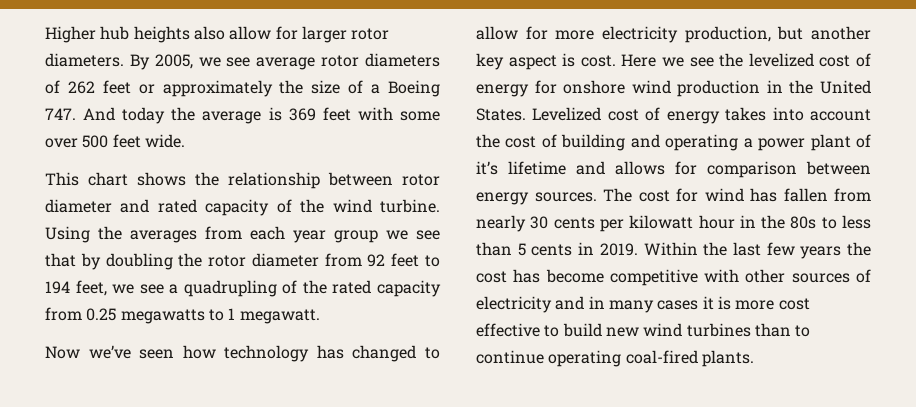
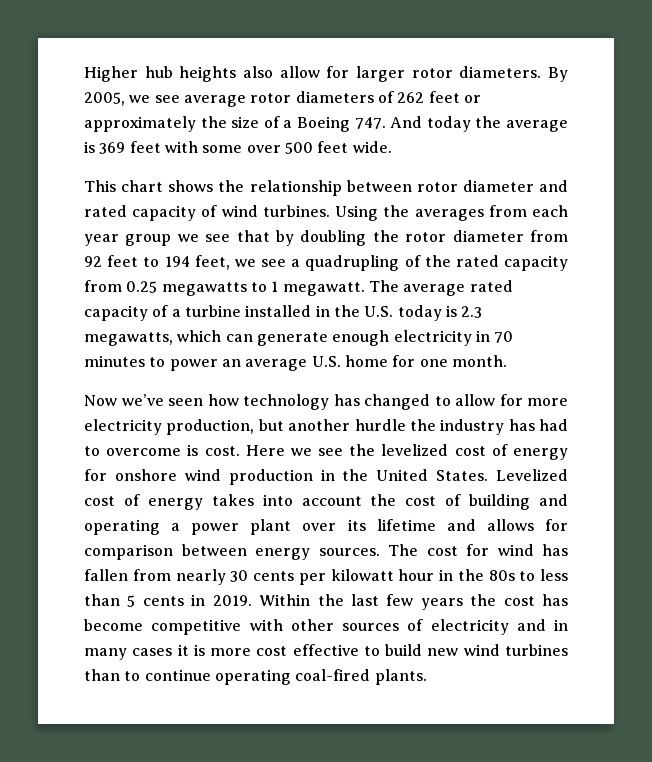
- This chart shows the relationship between rotor diameter and rated capacity of the wind turbine.
+ This chart shows the relationship between rotor diameter and rated capacity of wind turbines.
+ The average rated capacity of a turbine installed in the U.S. today is 2.3 megawatts, which can generate enough electricity in 70 minutes to power an average U.S. home for one month.
- Now we’ve seen how technology has changed to allow for more electricity production, but another key aspect is cost.
+ Now we’ve seen how technology has changed to allow for more electricity production, but another hurdle the industry has had to overcome is cost.
- Levelized cost of energy takes into account the cost of building and operating a power plant of it’s lifetime and allows for comparison between energy sources.
+ Levelized cost of energy takes into account the cost of building and operating a power plant over its lifetime and allows for comparison between energy sources.

